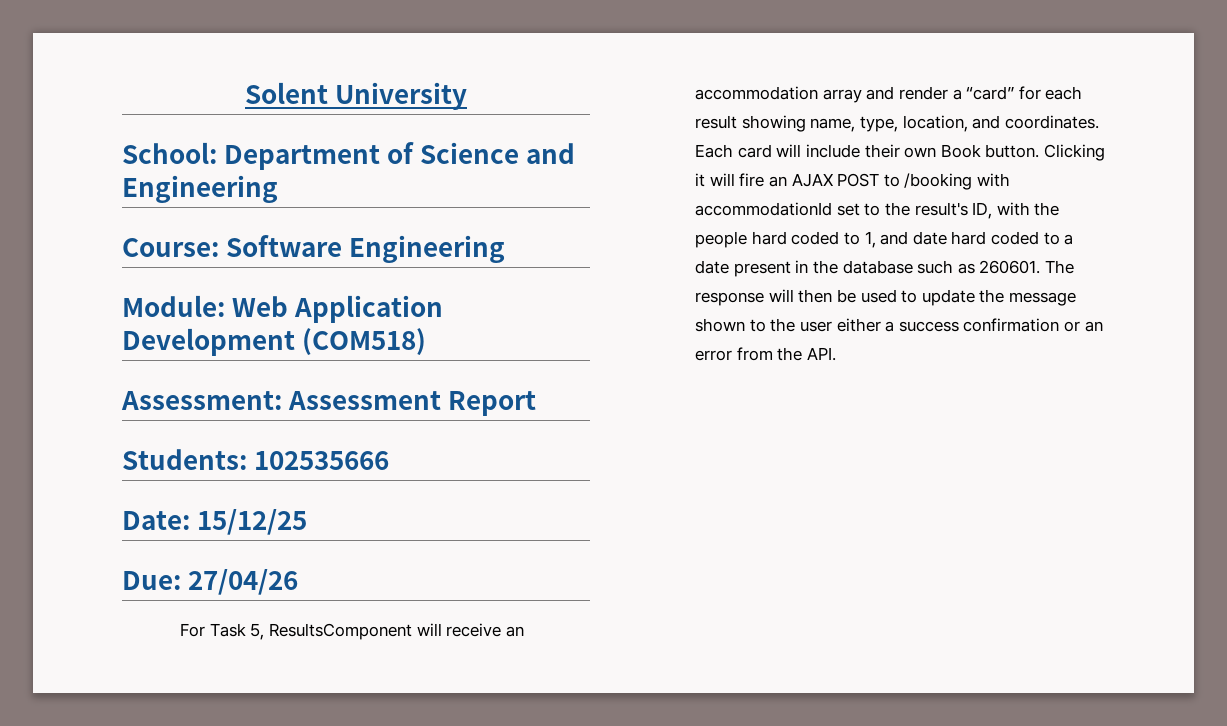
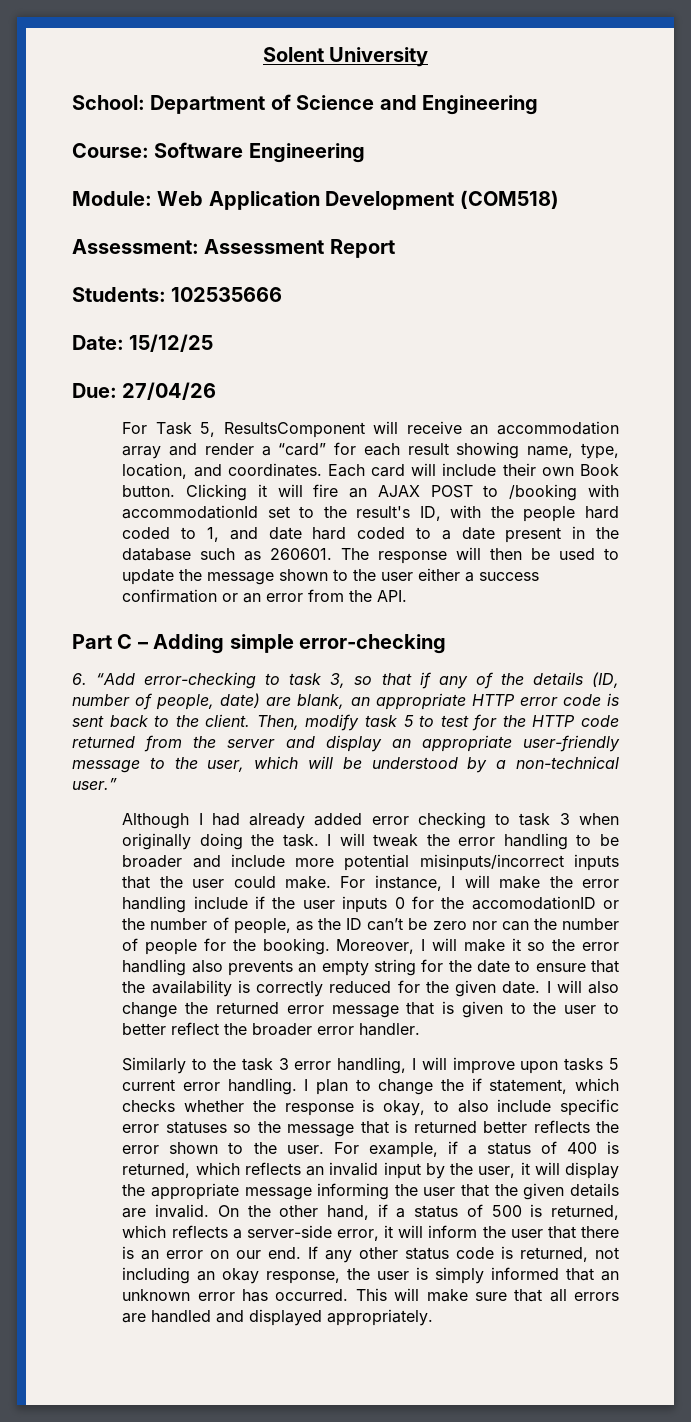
+ Part C – Adding simple error-checking
+ 6. “Add error-checking to task 3, so that if any of the details (ID, number of people, date) are blank, an appropriate HTTP error code is sent back to the client. Then, modify task 5 to test for the HTTP code returned from the server and display an appropriate user-friendly message to the user, which will be understood by a non-technical user.”
+ Although I had already added error checking to task 3 when originally doing the task. I will tweak the error handling to be broader and include more potential misinputs/incorrect inputs that the user could make. For instance, I will make the error handling include if the user inputs 0 for the accomodationID or the number of people, as the ID can’t be zero nor can the number of people for the booking. Moreover, I will make it so the error handling also prevents an empty string for the date to ensure that the availability is correctly reduced for the given date. I will also change the returned error message that is given to the user to better reflect the broader error handler.
+ Similarly to the task 3 error handling, I will improve upon tasks 5 current error handling. I plan to change the if statement, which checks whether the response is okay, to also include specific error statuses so the message that is returned better reflects the error shown to the user. For example, if a status of 400 is returned, which reflects an invalid input by the user, it will display the appropriate message informing the user that the given details are invalid. On the other hand, if a status of 500 is returned, which reflects a server-side error, it will inform the user that there is an error on our end. If any other status code is returned, not including an okay response, the user is simply informed that an unknown error has occurred. This will make sure that all errors are handled and displayed appropriately.

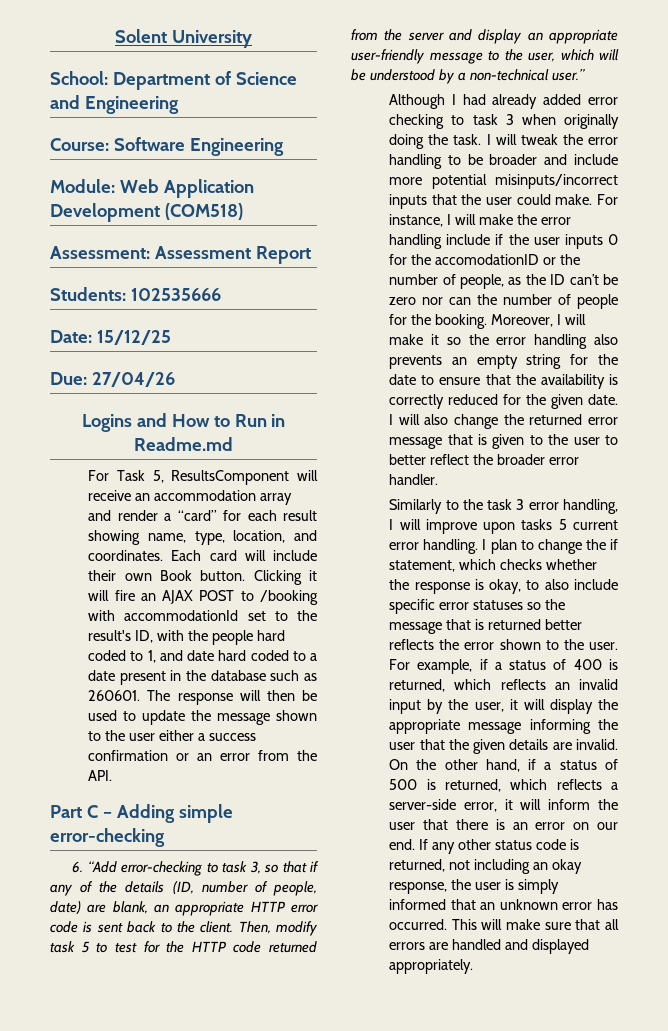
+ Logins and How to Run in Readme.md

